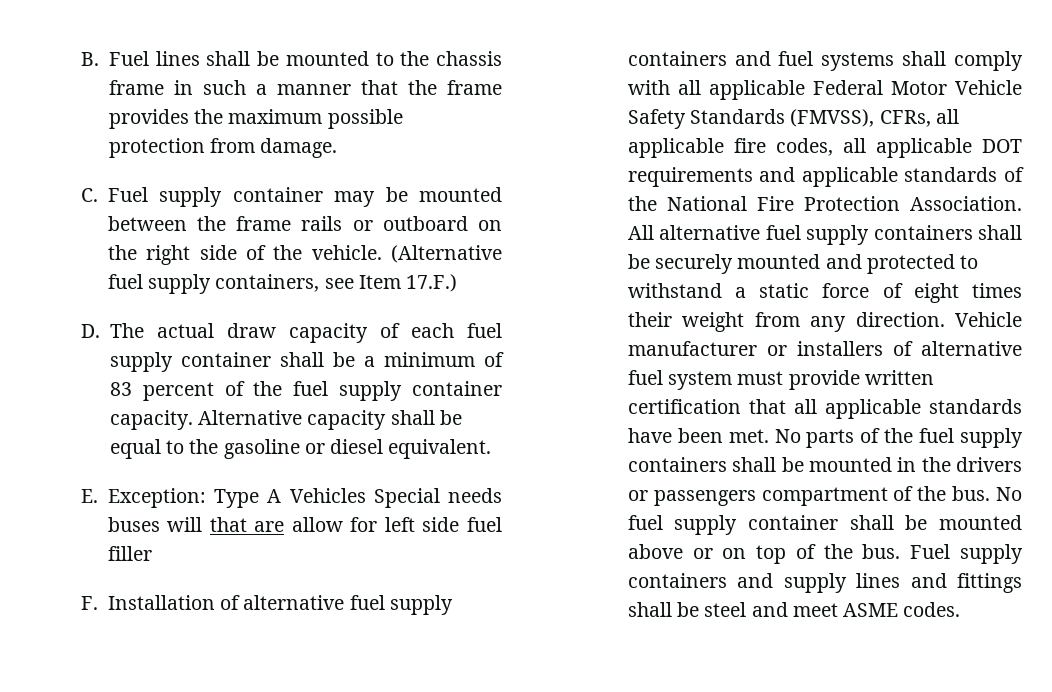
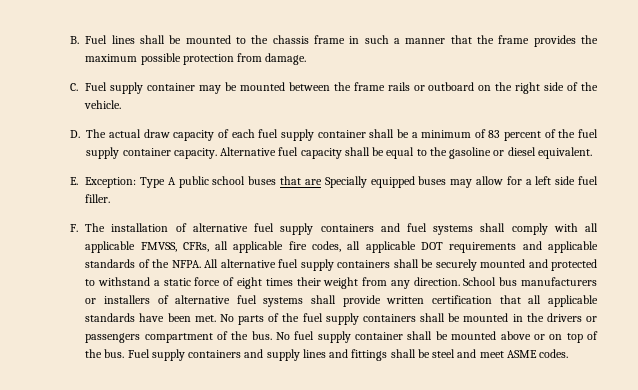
- (Alternative fuel supply containers, see Item 17.F.)
- Alternative capacity shall be equal to the gasoline or diesel equivalent.
+ Alternative fuel capacity shall be equal to the gasoline or diesel equivalent.
- E. Exception: Type A Vehicles Special needs buses will that are allow for left side fuel filler
+ E. Exception: Type A public school buses that are Specially equipped buses may allow for a left side fuel filler.
- F. Installation of alternative fuel supply containers and fuel systems shall comply with all applicable Federal Motor Vehicle Safety Standards (FMVSS), CFRs, all applicable fire codes, all applicable DOT requirements and applicable standards of the National Fire Protection Association.
+ F. The installation of alternative fuel supply containers and fuel systems shall comply with all applicable FMVSS, CFRs, all applicable fire codes, all applicable DOT requirements and applicable standards of the NFPA.
- Vehicle manufacturer or installers of alternative fuel system must provide written certification that all applicable standards have been met.
+ School bus manufacturers or installers of alternative fuel systems shall provide written certification that all applicable standards have been met.

